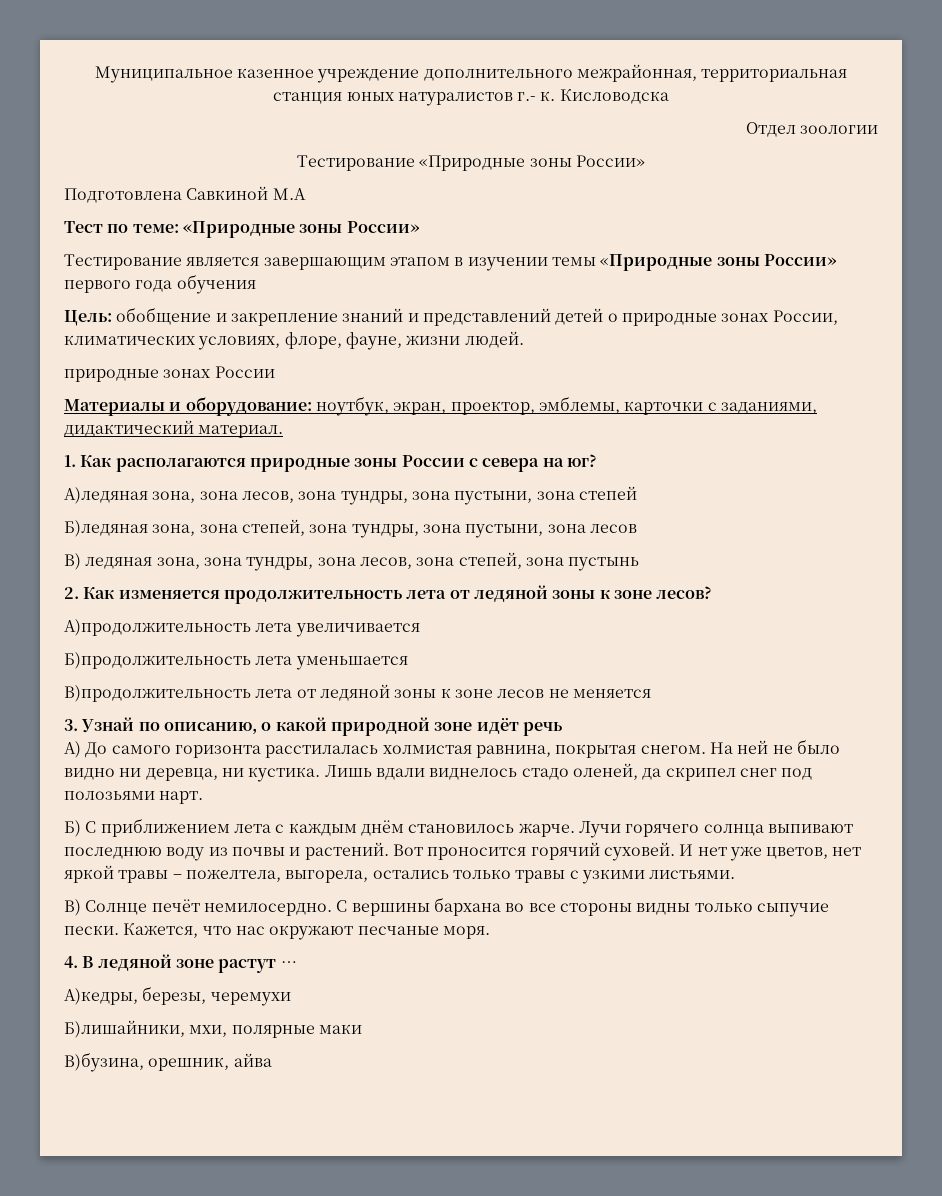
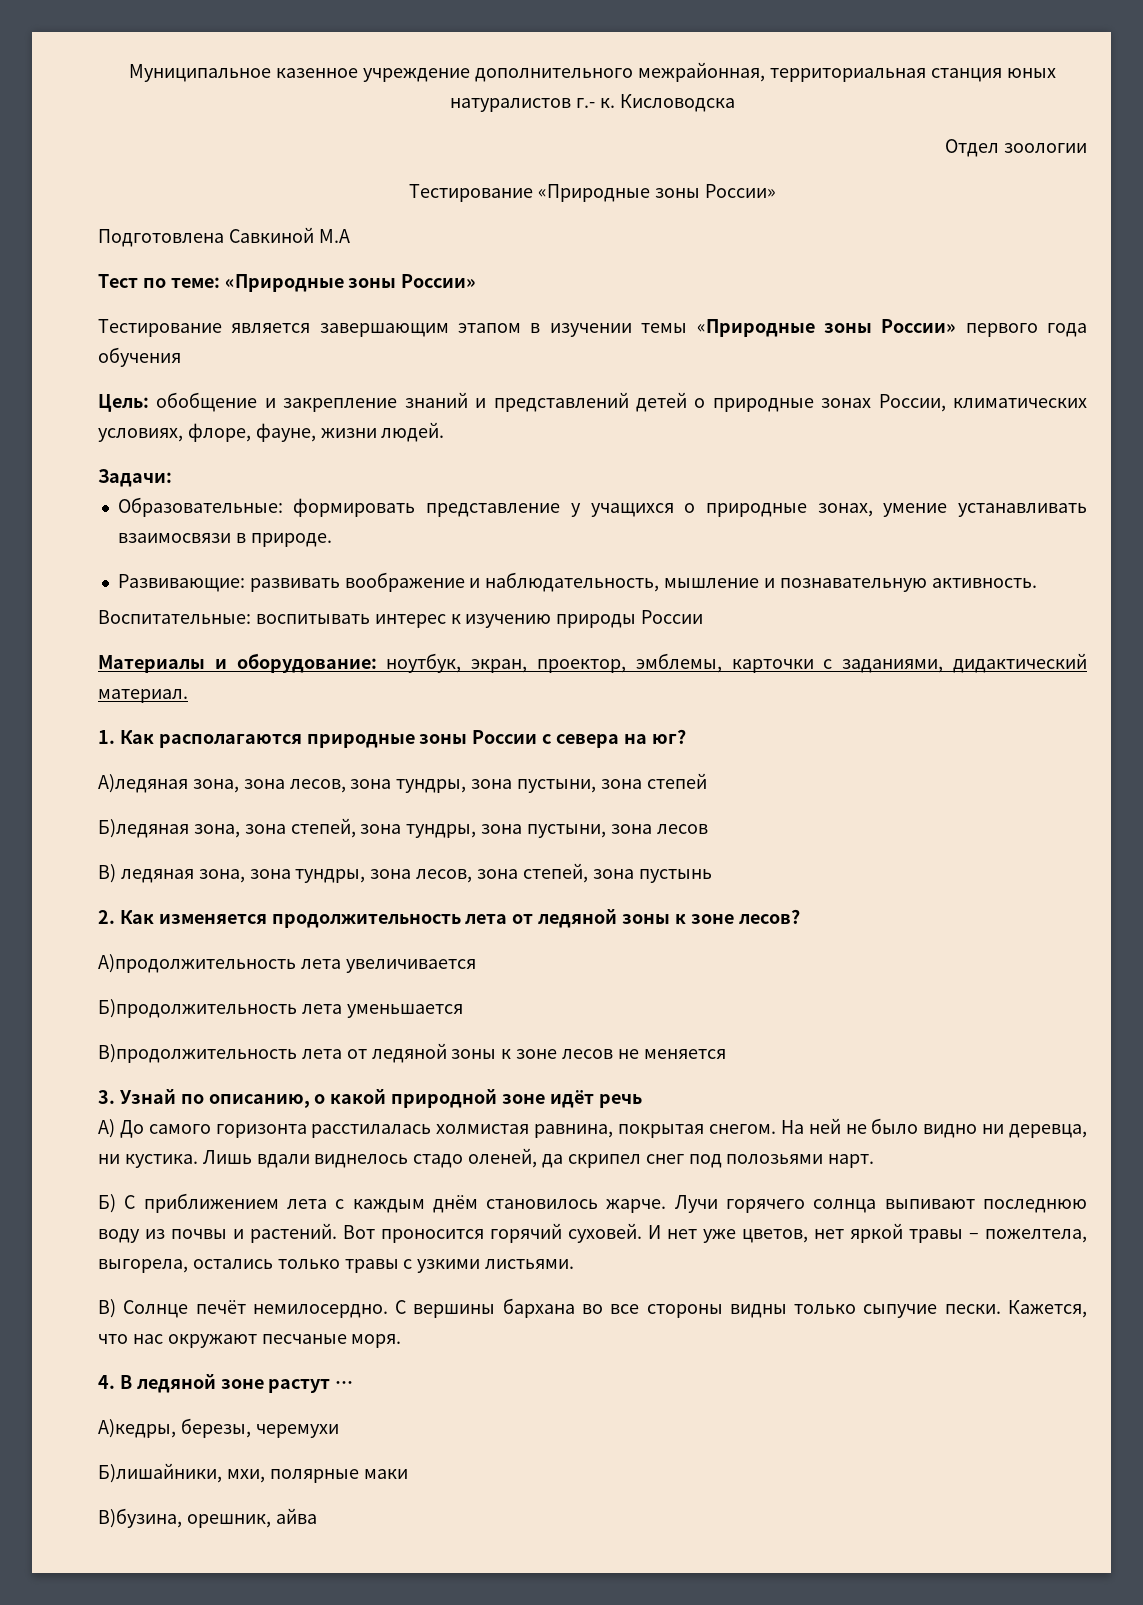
- природные зонах России
+ Задачи:
+ Образовательные: формировать представление у учащихся о природные зонах, умение устанавливать взаимосвязи в природе.
+ Развивающие: развивать воображение и наблюдательность, мышление и познавательную активность.
+ Воспитательные: воспитывать интерес к изучению природы России

